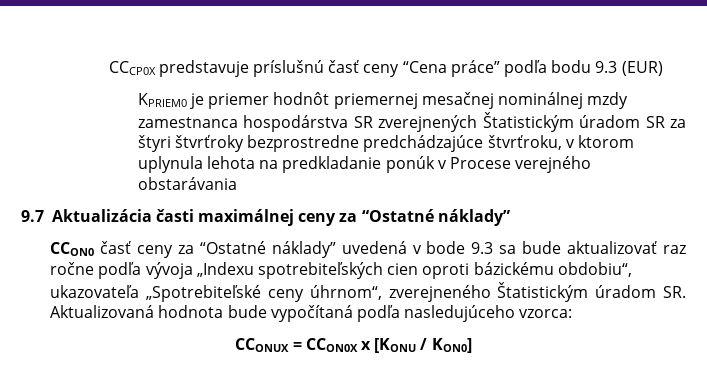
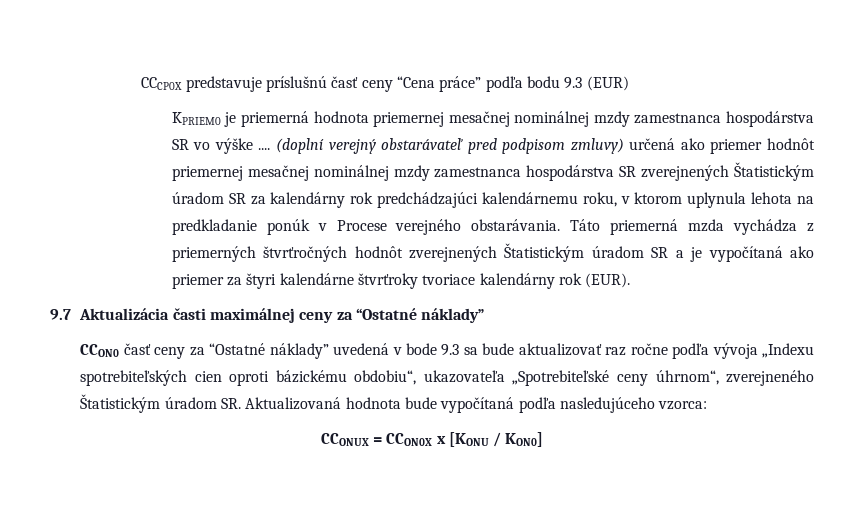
- KPRIEM0 je priemer hodnôt priemernej mesačnej nominálnej mzdy zamestnanca hospodárstva SR zverejnených Štatistickým úradom SR za štyri štvrťroky bezprostredne predchádzajúce štvrťroku, v ktorom uplynula lehota na predkladanie ponúk v Procese verejného obstarávania
+ KPRIEM0 je priemerná hodnota priemernej mesačnej nominálnej mzdy zamestnanca hospodárstva SR vo výške .... (doplní verejný obstarávateľ pred podpisom zmluvy) určená ako priemer hodnôt priemernej mesačnej nominálnej mzdy zamestnanca hospodárstva SR zverejnených Štatistickým úradom SR za kalendárny rok predchádzajúci kalendárnemu roku, v ktorom uplynula lehota na predkladanie ponúk v Procese verejného obstarávania. Táto priemerná mzda vychádza z priemerných štvrťročných hodnôt zverejnených Štatistickým úradom SR a je vypočítaná ako priemer za štyri kalendárne štvrťroky tvoriace kalendárny rok (EUR).

